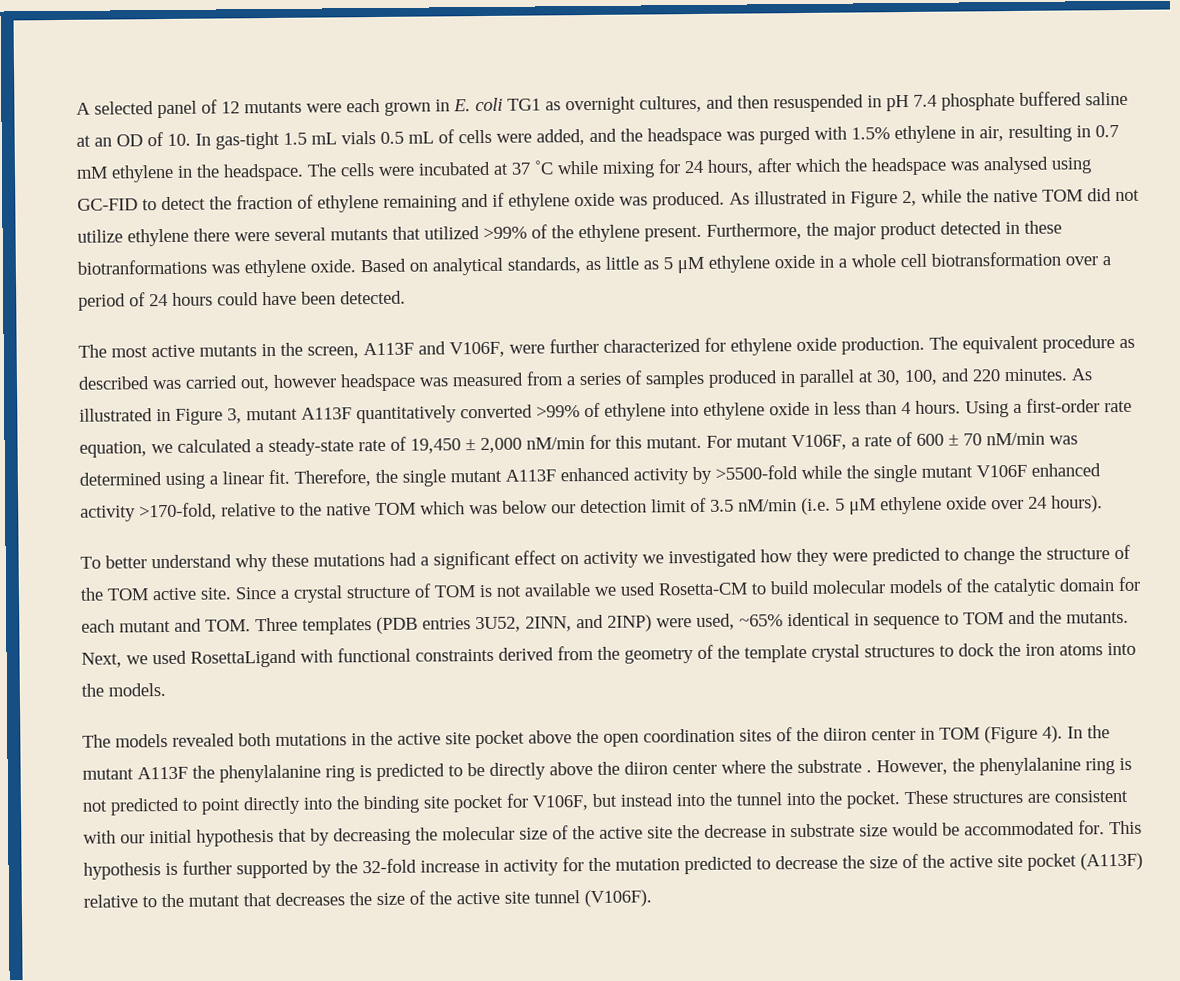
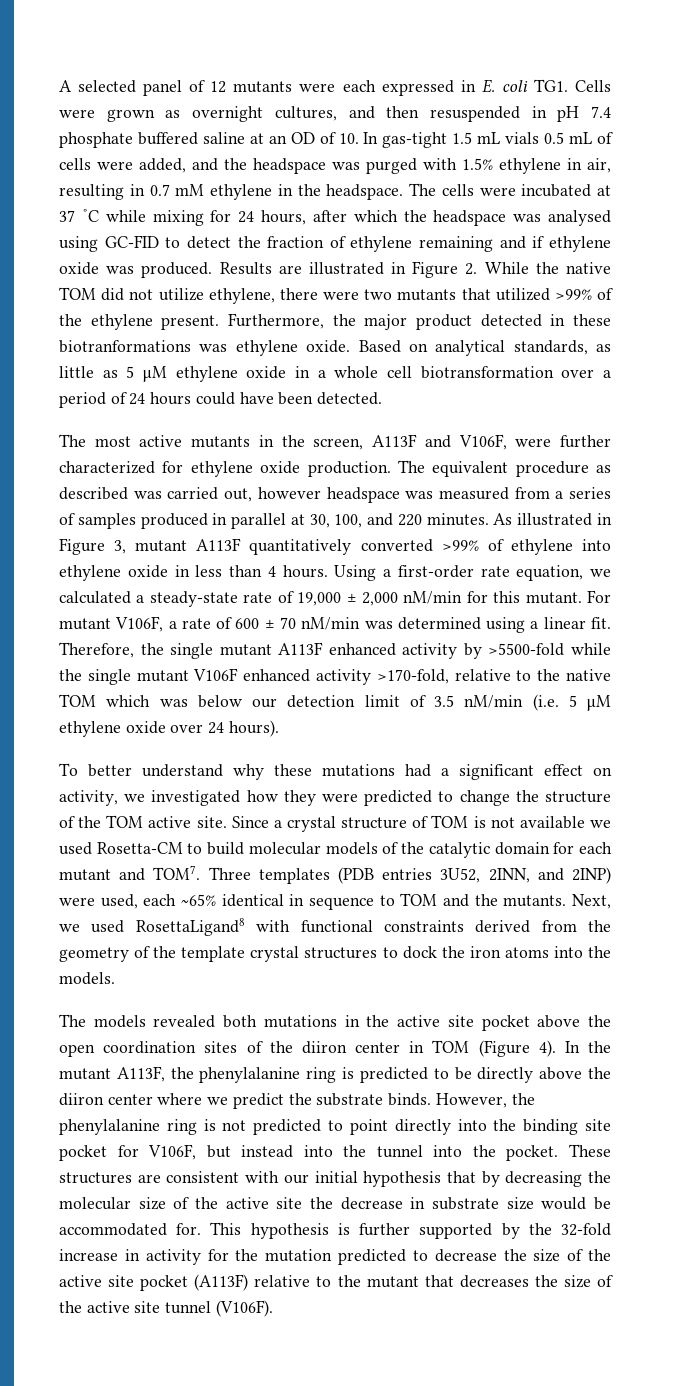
- A selected panel of 12 mutants were each grown in E. coli TG1 as overnight cultures, and then resuspended in pH 7.4 phosphate buffered saline at an OD of 10. In gas-tight 1.5 mL vials 0.5 mL of cells were added, and the headspace was purged with 1.5% ethylene in air, resulting in 0.7 mM ethylene in the headspace.
+ A selected panel of 12 mutants were each expressed in E. coli TG1. Cells were grown as overnight cultures, and then resuspended in pH 7.4 phosphate buffered saline at an OD of 10. In gas-tight 1.5 mL vials 0.5 mL of cells were added, and the headspace was purged with 1.5% ethylene in air, resulting in 0.7 mM ethylene in the headspace.
- As illustrated in Figure 2, while the native TOM did not utilize ethylene there were several mutants that utilized >99% of the ethylene present.
+ Results are illustrated in Figure 2. While the native TOM did not utilize ethylene, there were two mutants that utilized >99% of the ethylene present.
- Using a first-order rate equation, we calculated a steady-state rate of 19,450 ± 2,000 nM/min for this mutant.
+ Using a first-order rate equation, we calculated a steady-state rate of 19,000 ± 2,000 nM/min for this mutant.
- To better understand why these mutations had a significant effect on activity we investigated how they were predicted to change the structure of the TOM active site.
+ To better understand why these mutations had a significant effect on activity, we investigated how they were predicted to change the structure of the TOM active site.
- Since a crystal structure of TOM is not available we used Rosetta-CM to build molecular models of the catalytic domain for each mutant and TOM. Three templates (PDB entries 3U52, 2INN, and 2INP) were used, ~65% identical in sequence to TOM and the mutants.
+ Since a crystal structure of TOM is not available we used Rosetta-CM to build molecular models of the catalytic domain for each mutant and TOM7. Three templates (PDB entries 3U52, 2INN, and 2INP) were used, each ~65% identical in sequence to TOM and the mutants.
- Next, we used RosettaLigand with functional constraints derived from the geometry of the template crystal structures to dock the iron atoms into the models.
+ Next, we used RosettaLigand8 with functional constraints derived from the geometry of the template crystal structures to dock the iron atoms into the models.
- In the mutant A113F the phenylalanine ring is predicted to be directly above the diiron center where the substrate .
+ In the mutant A113F, the phenylalanine ring is predicted to be directly above the diiron center where we predict the substrate binds.

